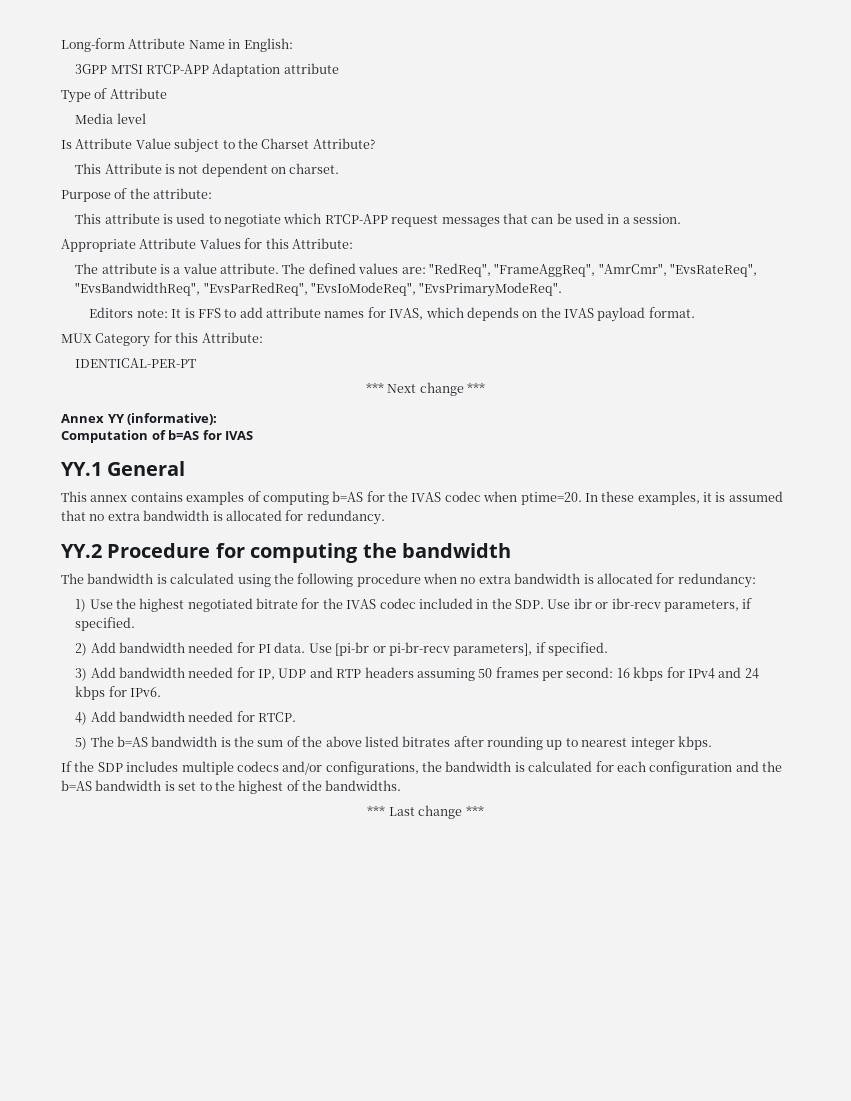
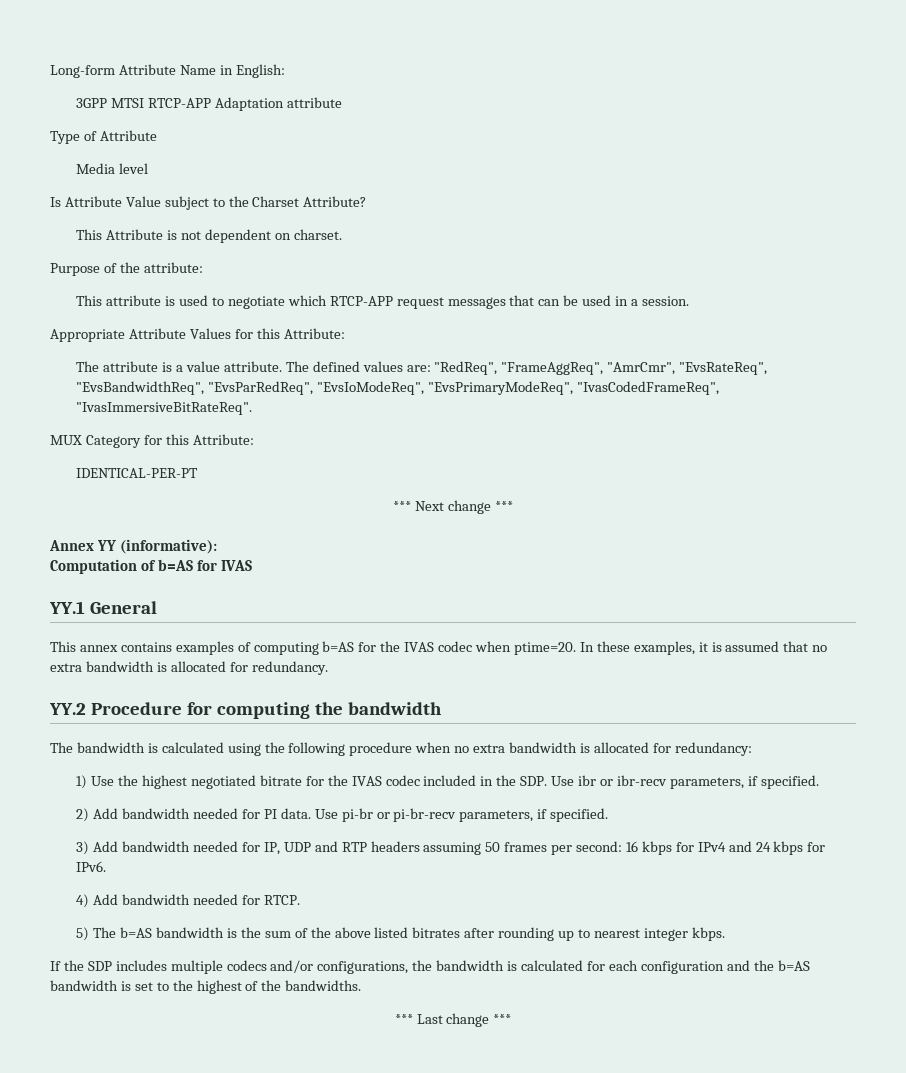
- The defined values are: "RedReq", "FrameAggReq", "AmrCmr", "EvsRateReq", "EvsBandwidthReq", "EvsParRedReq", "EvsIoModeReq", "EvsPrimaryModeReq".
- Editors note: It is FFS to add attribute names for IVAS, which depends on the IVAS payload format.
+ The defined values are: "RedReq", "FrameAggReq", "AmrCmr", "EvsRateReq", "EvsBandwidthReq", "EvsParRedReq", "EvsIoModeReq", "EvsPrimaryModeReq", "IvasCodedFrameReq", "IvasImmersiveBitRateReq".
- Use [pi-br or pi-br-recv parameters], if specified.
+ Use pi-br or pi-br-recv parameters, if specified.

